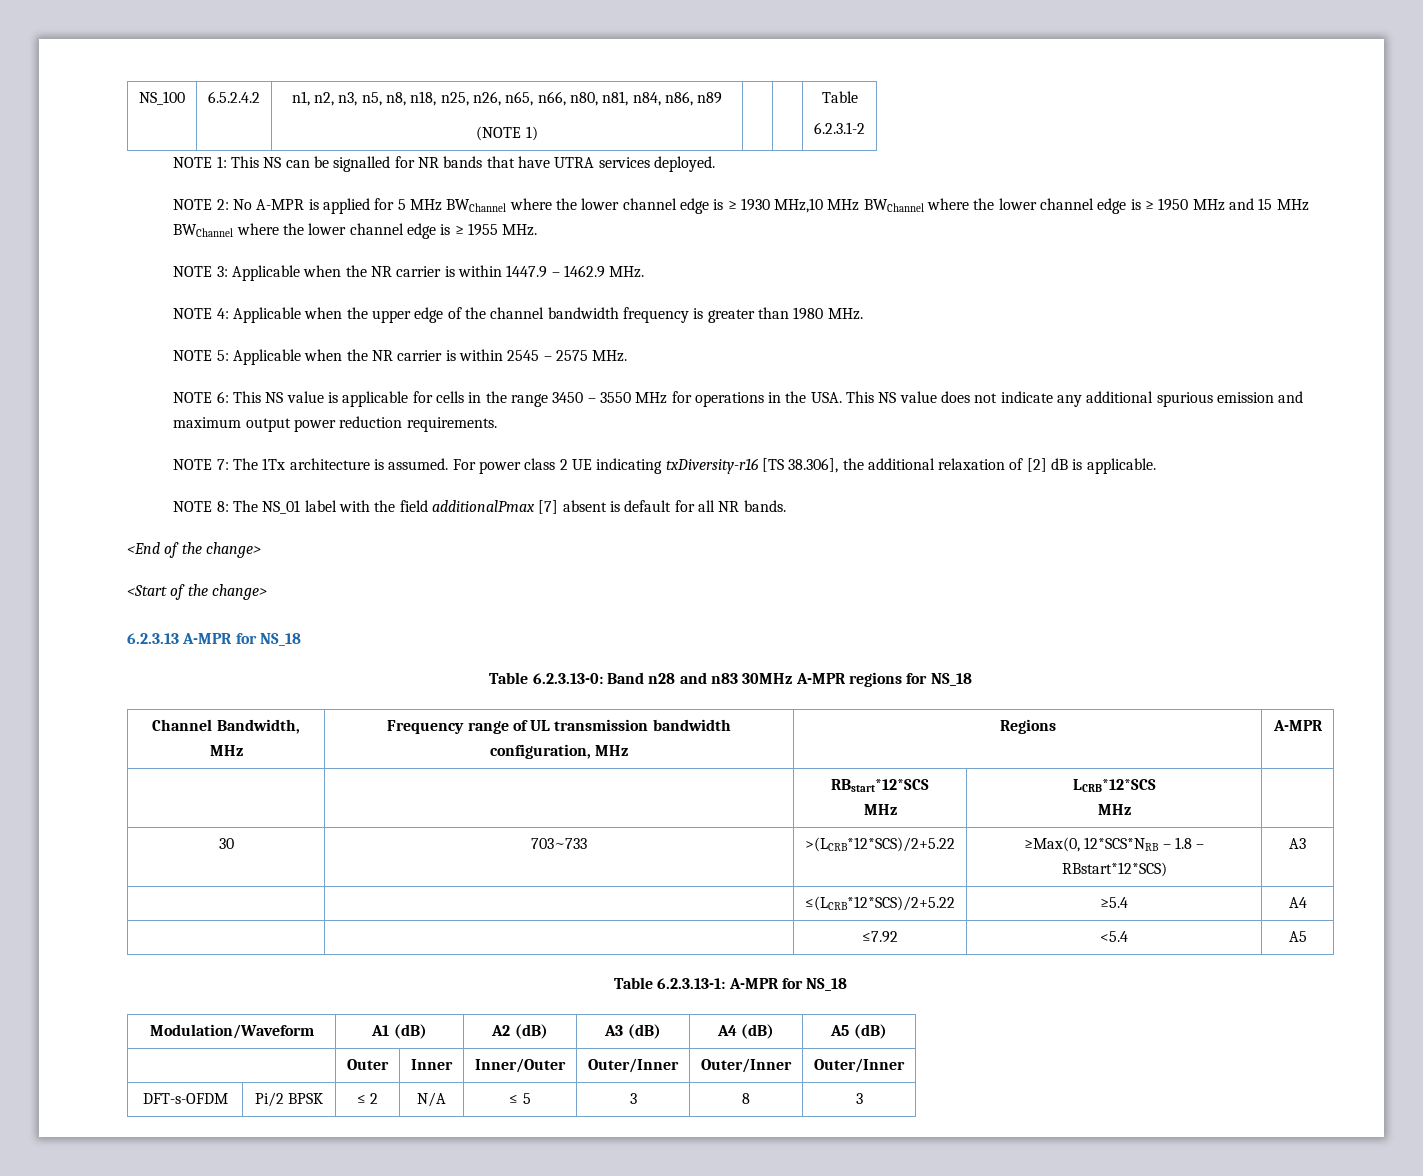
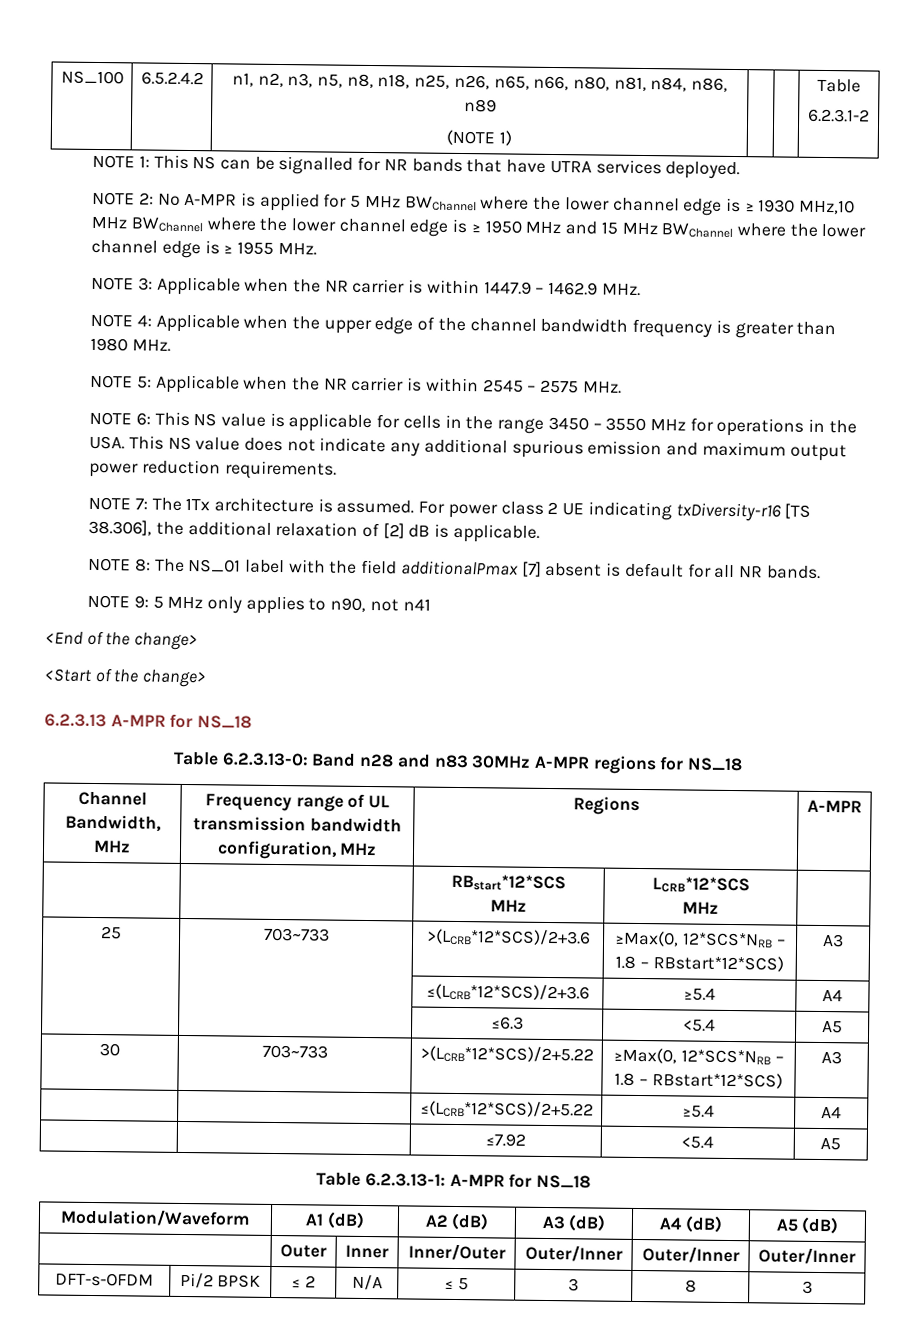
+ NOTE 9: 5 MHz only applies to n90, not n41
+ 25 | 703~733 | >(LCRB*12*SCS)/2+3.6 | ≥Max(0, 12*SCS*NRB – 1.8 – RBstart*12*SCS) | A3
+ | | ≤(LCRB*12*SCS)/2+3.6 | ≥5.4 | A4
+ | | ≤6.3 | <5.4 | A5

